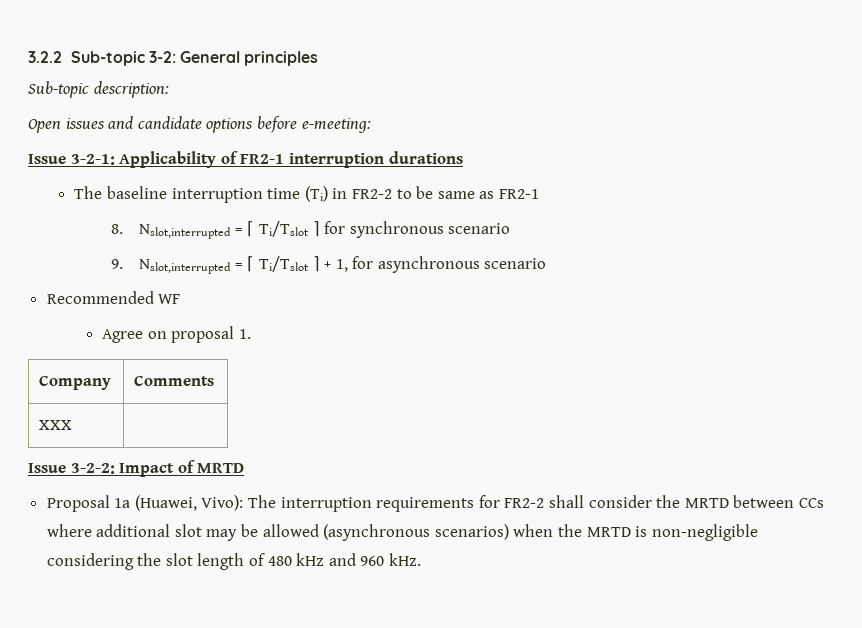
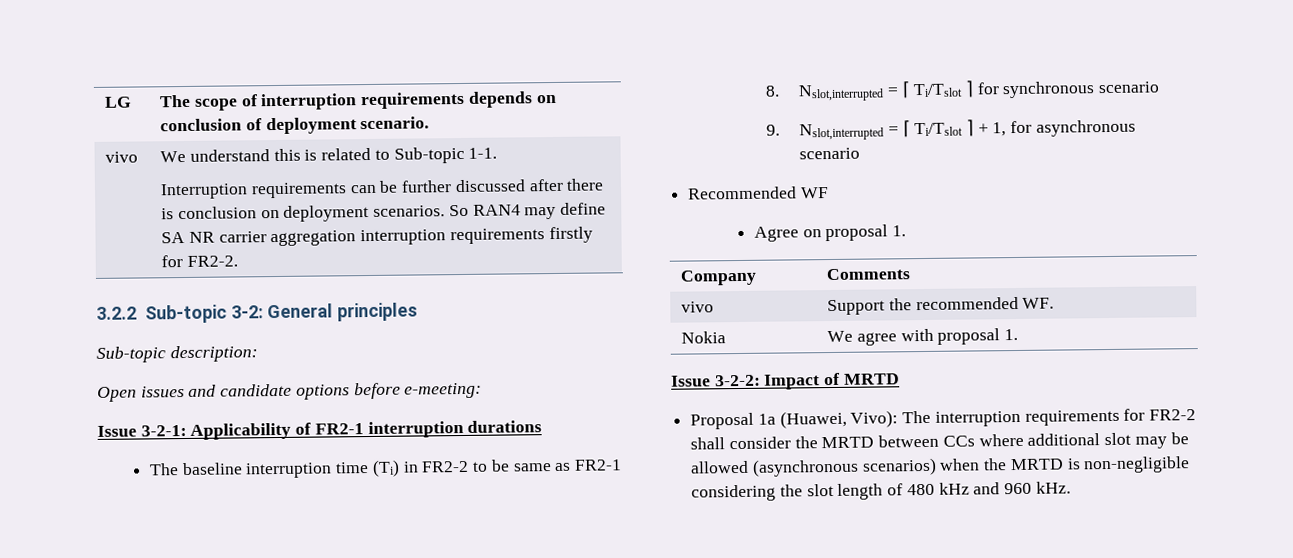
+ LG | The scope of interruption requirements depends on conclusion of deployment scenario.
+ vivo | We understand this is related to Sub-topic 1-1.
+ Interruption requirements can be further discussed after there is conclusion on deployment scenarios. So RAN4 may define SA NR carrier aggregation interruption requirements firstly for FR2-2.
- XXX |
+ vivo | Support the recommended WF.
+ Nokia | We agree with proposal 1.

